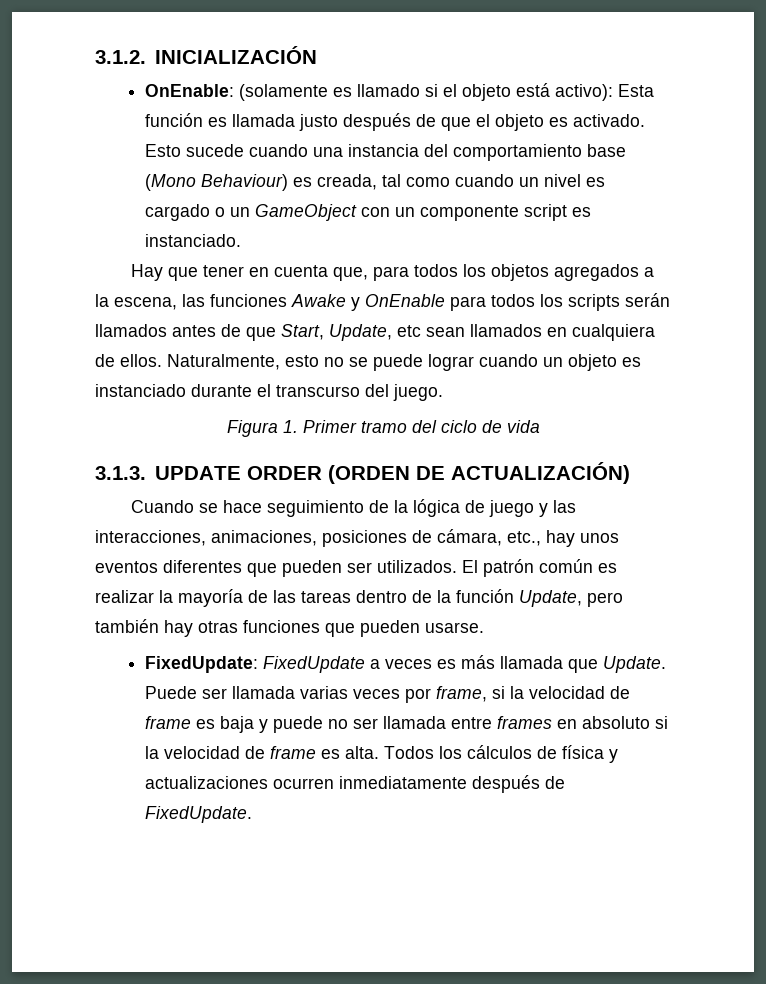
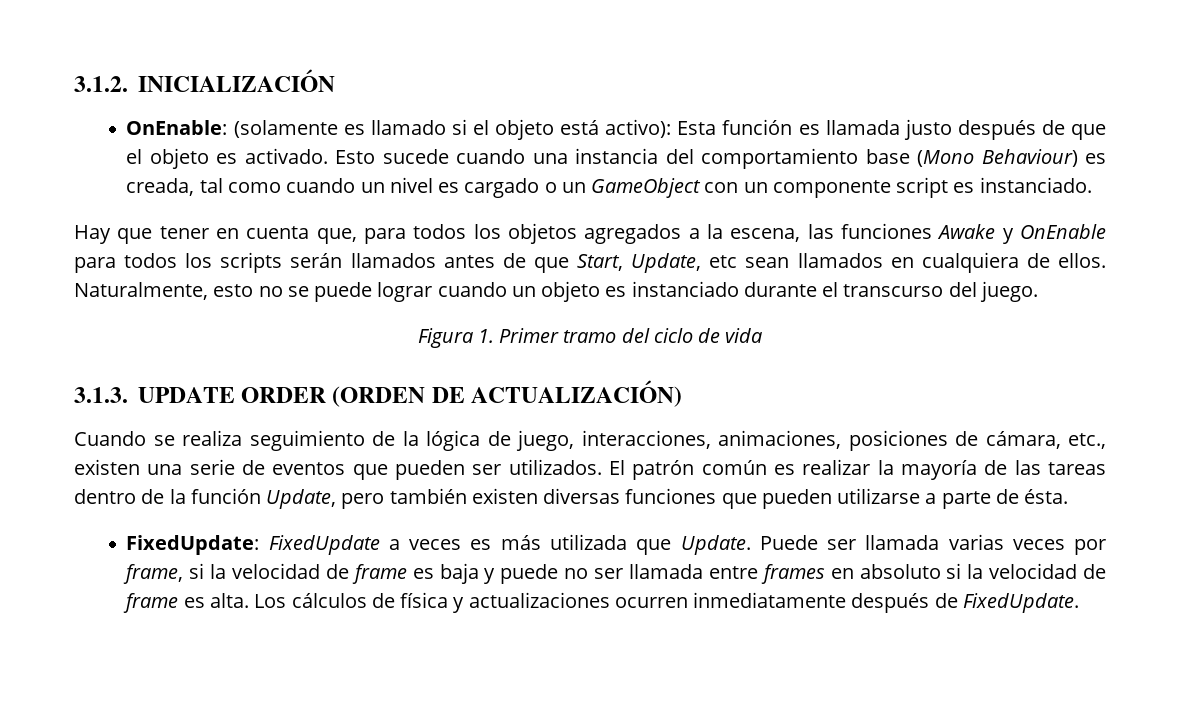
- Cuando se hace seguimiento de la lógica de juego y las interacciones, animaciones, posiciones de cámara, etc., hay unos eventos diferentes que pueden ser utilizados.
+ Cuando se realiza seguimiento de la lógica de juego, interacciones, animaciones, posiciones de cámara, etc., existen una serie de eventos que pueden ser utilizados.
- El patrón común es realizar la mayoría de las tareas dentro de la función Update, pero también hay otras funciones que pueden usarse.
+ El patrón común es realizar la mayoría de las tareas dentro de la función Update, pero también existen diversas funciones que pueden utilizarse a parte de ésta.
- FixedUpdate: FixedUpdate a veces es más llamada que Update.
+ FixedUpdate: FixedUpdate a veces es más utilizada que Update.
- Todos los cálculos de física y actualizaciones ocurren inmediatamente después de FixedUpdate.
+ Los cálculos de física y actualizaciones ocurren inmediatamente después de FixedUpdate.

